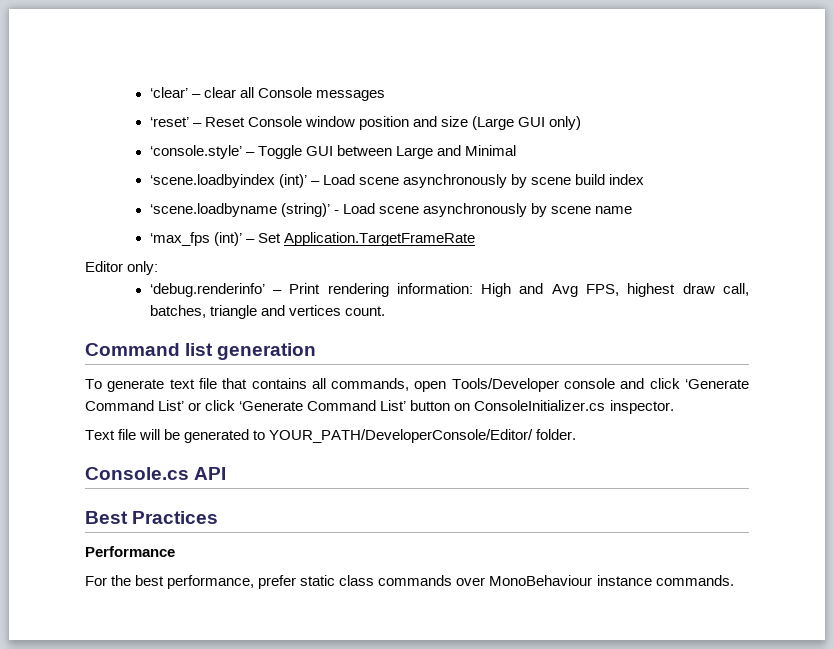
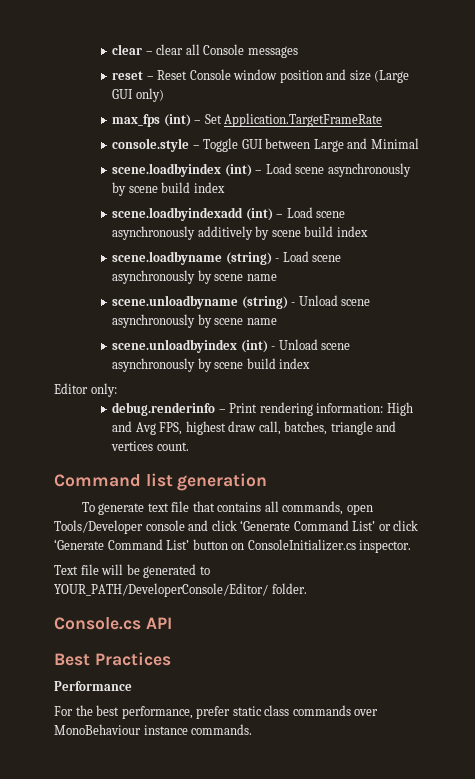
- ‘clear’ – clear all Console messages
+ clear – clear all Console messages
- ‘reset’ – Reset Console window position and size (Large GUI only)
+ reset – Reset Console window position and size (Large GUI only)
- ‘console.style’ – Toggle GUI between Large and Minimal
+ max_fps (int) – Set Application.TargetFrameRate
+ console.style – Toggle GUI between Large and Minimal
- ‘scene.loadbyindex (int)’ – Load scene asynchronously by scene build index
+ scene.loadbyindex (int) – Load scene asynchronously by scene build index
- ‘scene.loadbyname (string)’ - Load scene asynchronously by scene name
+ scene.loadbyindexadd (int) – Load scene asynchronously additively by scene build index
+ scene.loadbyname (string) - Load scene asynchronously by scene name
- ‘max_fps (int)’ – Set Application.TargetFrameRate
+ scene.unloadbyname (string) - Unload scene asynchronously by scene name
+ scene.unloadbyindex (int) - Unload scene asynchronously by scene build index
- ‘debug.renderinfo’ – Print rendering information: High and Avg FPS, highest draw call, batches, triangle and vertices count.
+ debug.renderinfo – Print rendering information: High and Avg FPS, highest draw call, batches, triangle and vertices count.

